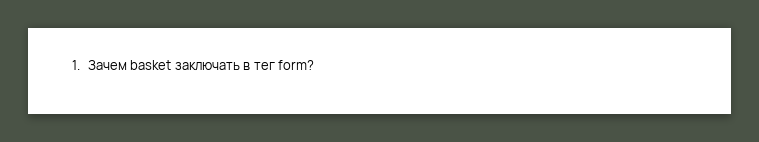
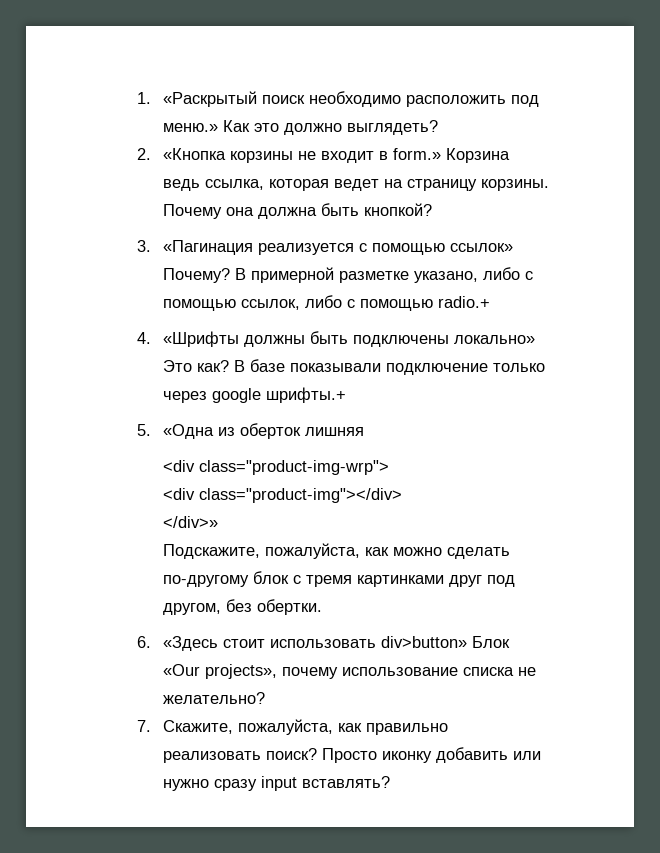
- 1. Зачем basket заключать в тег form?
+ 1. «Раскрытый поиск необходимо расположить под меню.» Как это должно выглядеть?
+ 2. «Кнопка корзины не входит в form.» Корзина ведь ссылка, которая ведет на страницу корзины. Почему она должна быть кнопкой?
+ 3. «Пагинация реализуется с помощью ссылок» Почему? В примерной разметке указано, либо с помощью ссылок, либо с помощью radio.+
+ 4. «Шрифты должны быть подключены локально» Это как? В базе показывали подключение только через google шрифты.+
+ 5. «Одна из оберток лишняя
+ <div class="product-img-wrp">
+ <div class="product-img"></div>
+ </div>»
+ Подскажите, пожалуйста, как можно сделать по-другому блок с тремя картинками друг под другом, без обертки.
+ 6. «Здесь стоит использовать div>button» Блок «Our projects», почему использование списка не желательно?
+ 7. Скажите, пожалуйста, как правильно реализовать поиск? Просто иконку добавить или нужно сразу input вставлять?

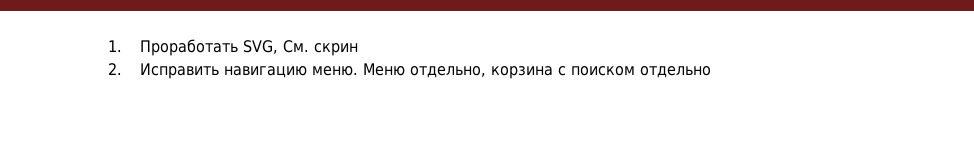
- 1. «Раскрытый поиск необходимо расположить под меню.» Как это должно выглядеть?
- 2. «Кнопка корзины не входит в form.» Корзина ведь ссылка, которая ведет на страницу корзины. Почему она должна быть кнопкой?
- 3. «Пагинация реализуется с помощью ссылок» Почему? В примерной разметке указано, либо с помощью ссылок, либо с помощью radio.+
- 4. «Шрифты должны быть подключены локально» Это как? В базе показывали подключение только через google шрифты.+
- 5. «Одна из оберток лишняя
- <div class="product-img-wrp">
- <div class="product-img"></div>
- </div>»
- Подскажите, пожалуйста, как можно сделать по-другому блок с тремя картинками друг под другом, без обертки.
- 6. «Здесь стоит использовать div>button» Блок «Our projects», почему использование списка не желательно?
- 7. Скажите, пожалуйста, как правильно реализовать поиск? Просто иконку добавить или нужно сразу input вставлять?
+ 1. Проработать SVG, См. скрин
+ 2. Исправить навигацию меню. Меню отдельно, корзина с поиском отдельно

